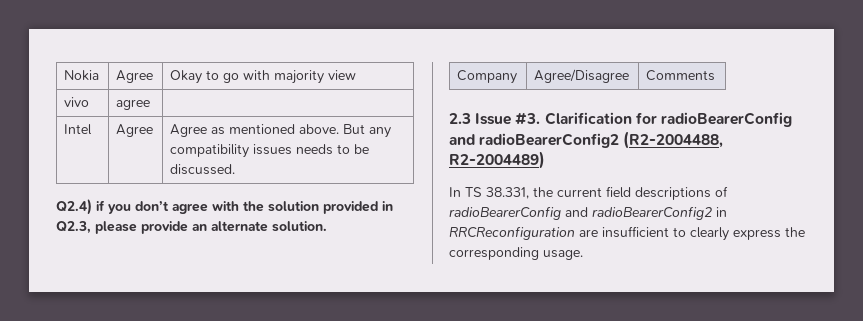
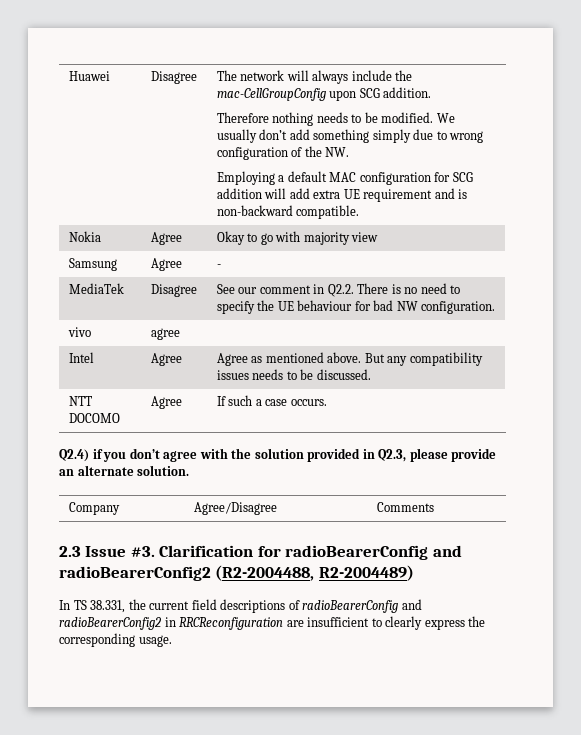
+ Huawei | Disagree | The network will always include the mac-CellGroupConfig upon SCG addition.
+ Therefore nothing needs to be modified. We usually don’t add something simply due to wrong configuration of the NW.
+ Employing a default MAC configuration for SCG addition will add extra UE requirement and is non-backward compatible.
+ Samsung | Agree | -
+ MediaTek | Disagree | See our comment in Q2.2. There is no need to specify the UE behaviour for bad NW configuration.
+ NTT DOCOMO | Agree | If such a case occurs.

